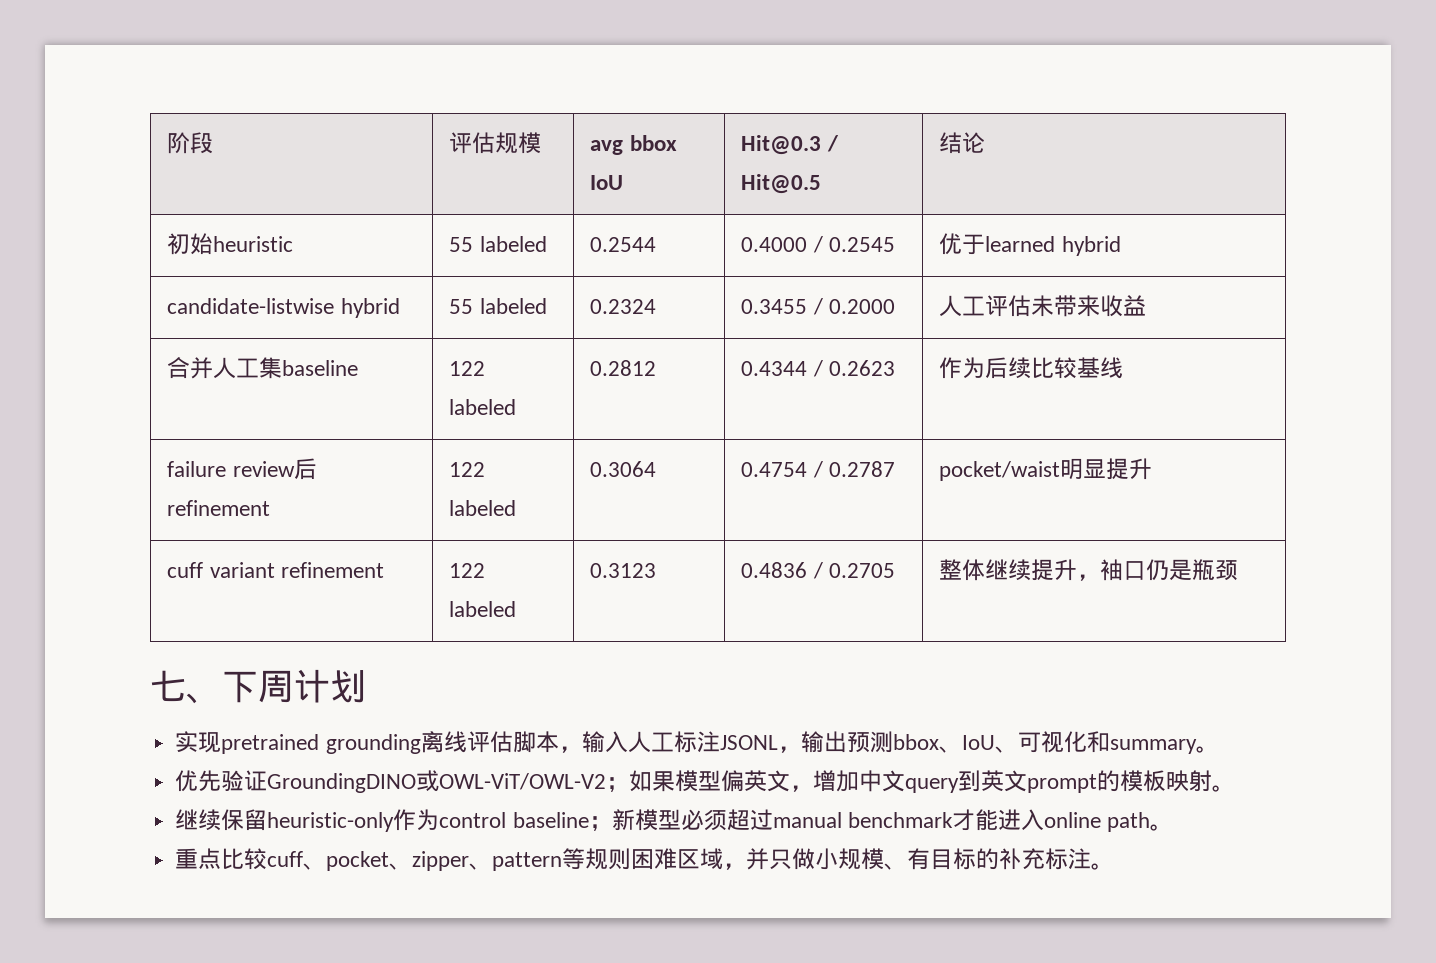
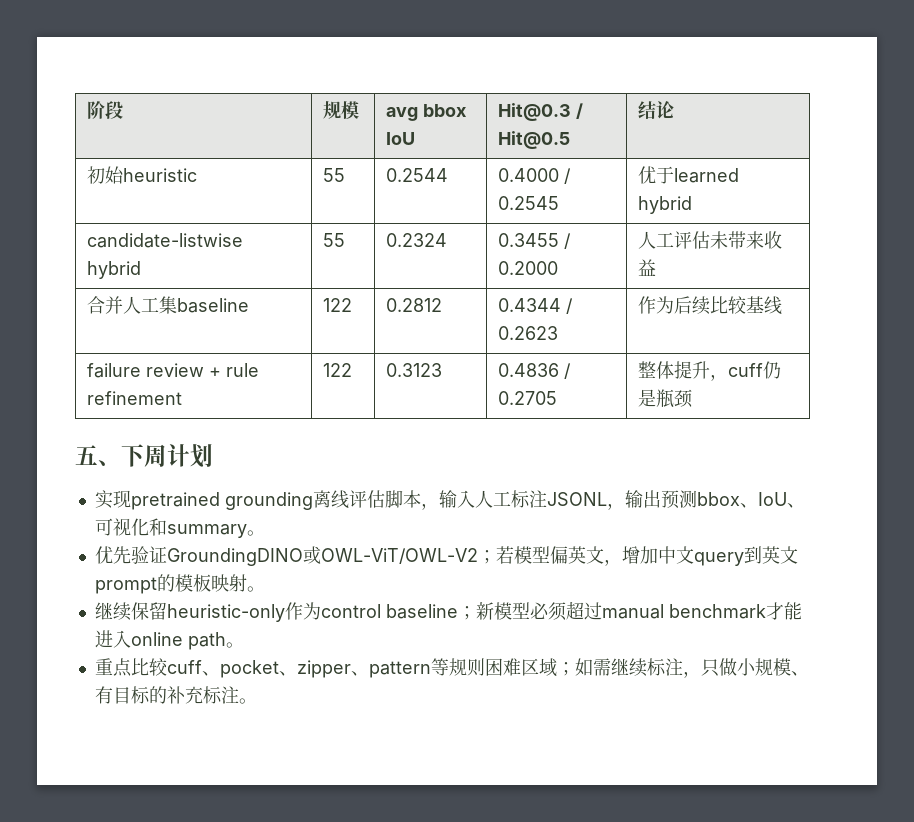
- 阶段 | 评估规模 | avg bbox IoU | Hit@0.3 / Hit@0.5 | 结论
+ 阶段 | 规模 | avg bbox IoU | Hit@0.3 / Hit@0.5 | 结论
- 初始heuristic | 55 labeled | 0.2544 | 0.4000 / 0.2545 | 优于learned hybrid
+ 初始heuristic | 55 | 0.2544 | 0.4000 / 0.2545 | 优于learned hybrid
- candidate-listwise hybrid | 55 labeled | 0.2324 | 0.3455 / 0.2000 | 人工评估未带来收益
+ candidate-listwise hybrid | 55 | 0.2324 | 0.3455 / 0.2000 | 人工评估未带来收益
- 合并人工集baseline | 122 labeled | 0.2812 | 0.4344 / 0.2623 | 作为后续比较基线
+ 合并人工集baseline | 122 | 0.2812 | 0.4344 / 0.2623 | 作为后续比较基线
- failure review后refinement | 122 labeled | 0.3064 | 0.4754 / 0.2787 | pocket/waist明显提升
- cuff variant refinement | 122 labeled | 0.3123 | 0.4836 / 0.2705 | 整体继续提升，袖口仍是瓶颈
+ failure review + rule refinement | 122 | 0.3123 | 0.4836 / 0.2705 | 整体提升，cuff仍是瓶颈
- 七、下周计划
+ 五、下周计划
- 优先验证GroundingDINO或OWL-ViT/OWL-V2；如果模型偏英文，增加中文query到英文prompt的模板映射。
+ 优先验证GroundingDINO或OWL-ViT/OWL-V2；若模型偏英文，增加中文query到英文prompt的模板映射。
- 重点比较cuff、pocket、zipper、pattern等规则困难区域，并只做小规模、有目标的补充标注。
+ 重点比较cuff、pocket、zipper、pattern等规则困难区域；如需继续标注，只做小规模、有目标的补充标注。

